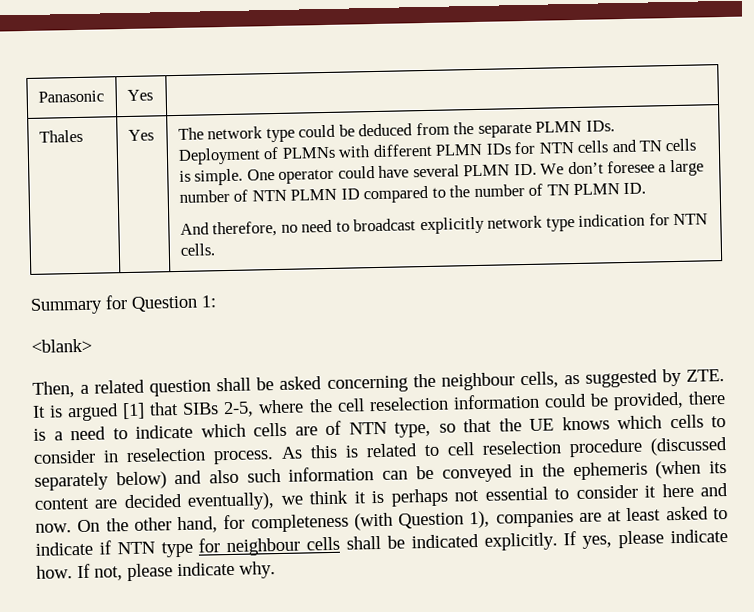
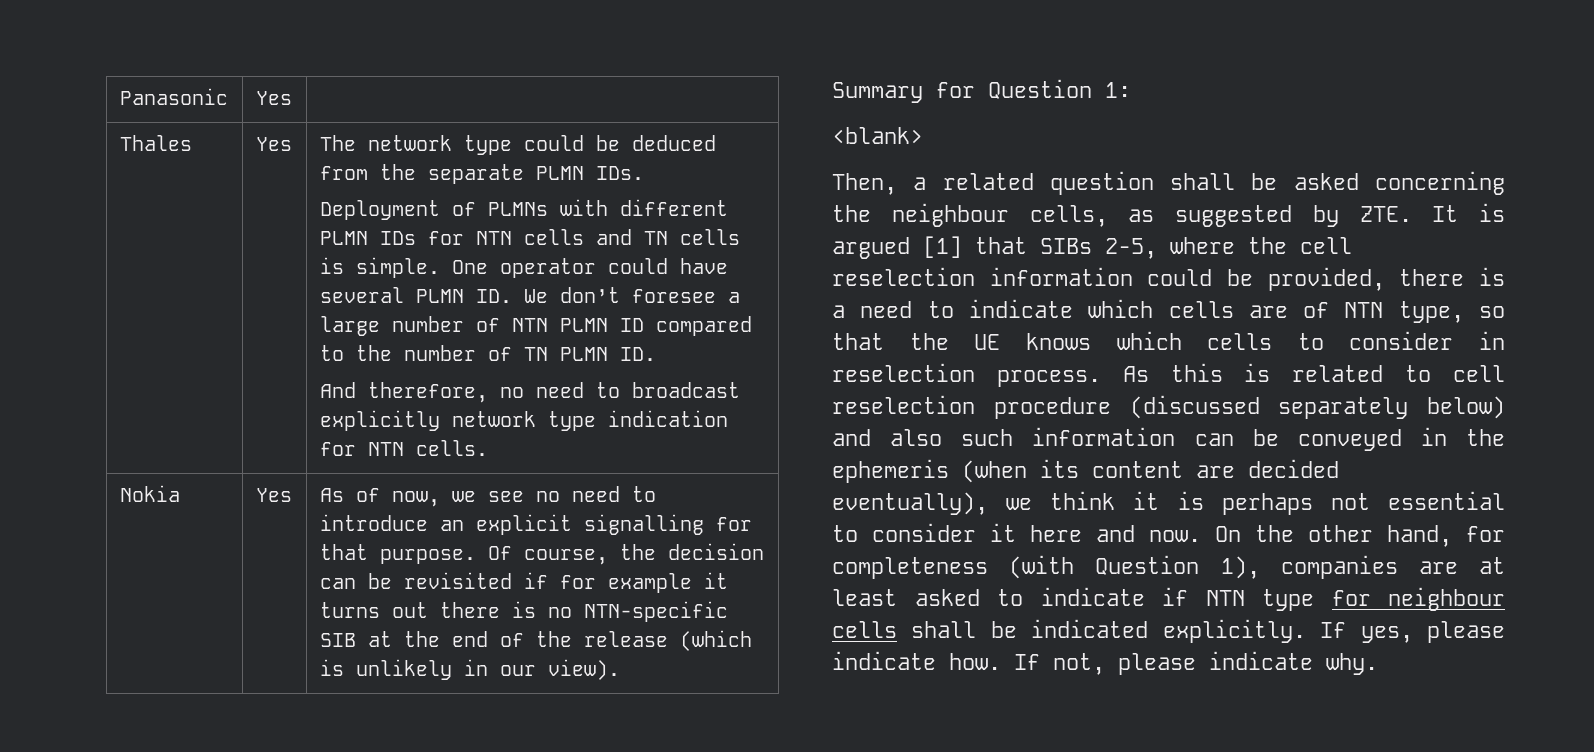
+ Nokia | Yes | As of now, we see no need to introduce an explicit signalling for that purpose. Of course, the decision can be revisited if for example it turns out there is no NTN-specific SIB at the end of the release (which is unlikely in our view).

